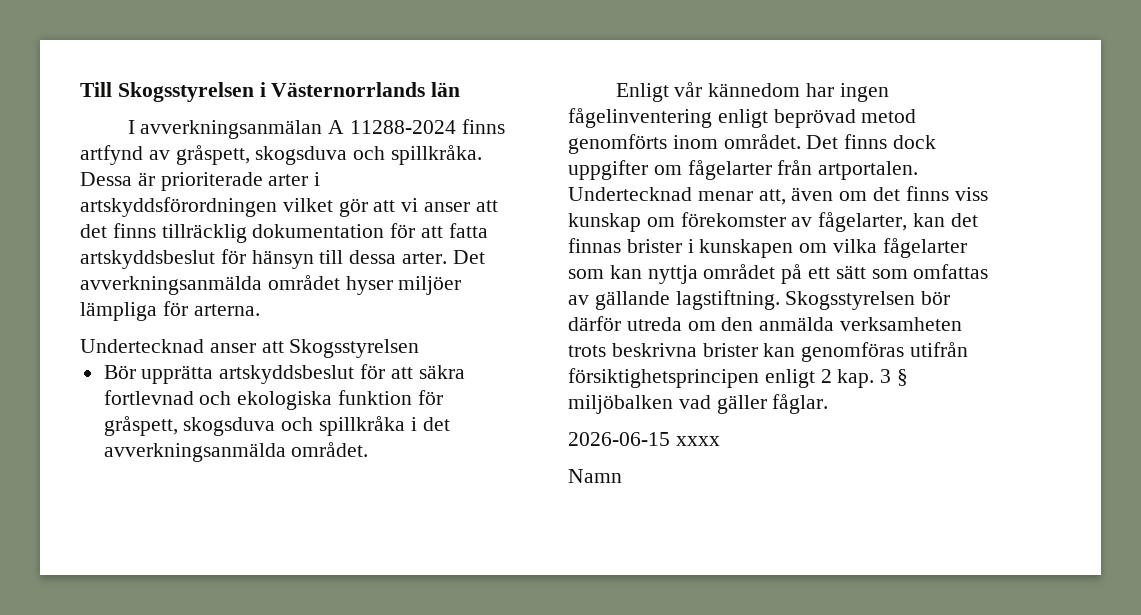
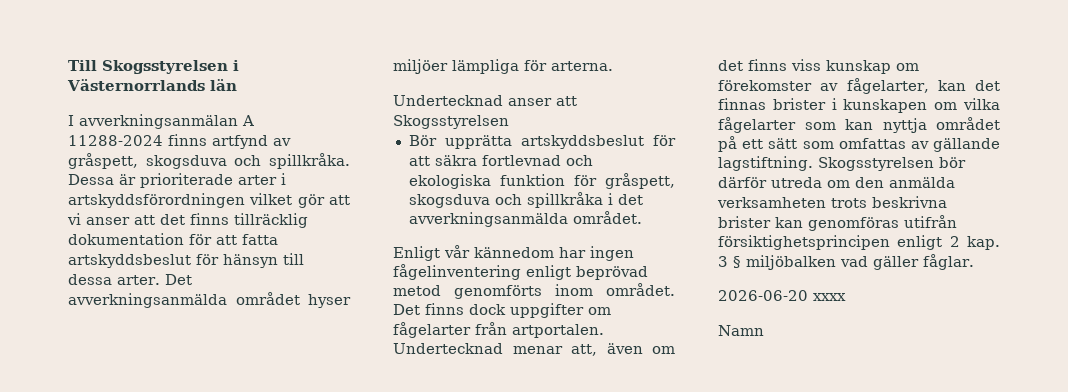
- 2026-06-15 xxxx
+ 2026-06-20 xxxx

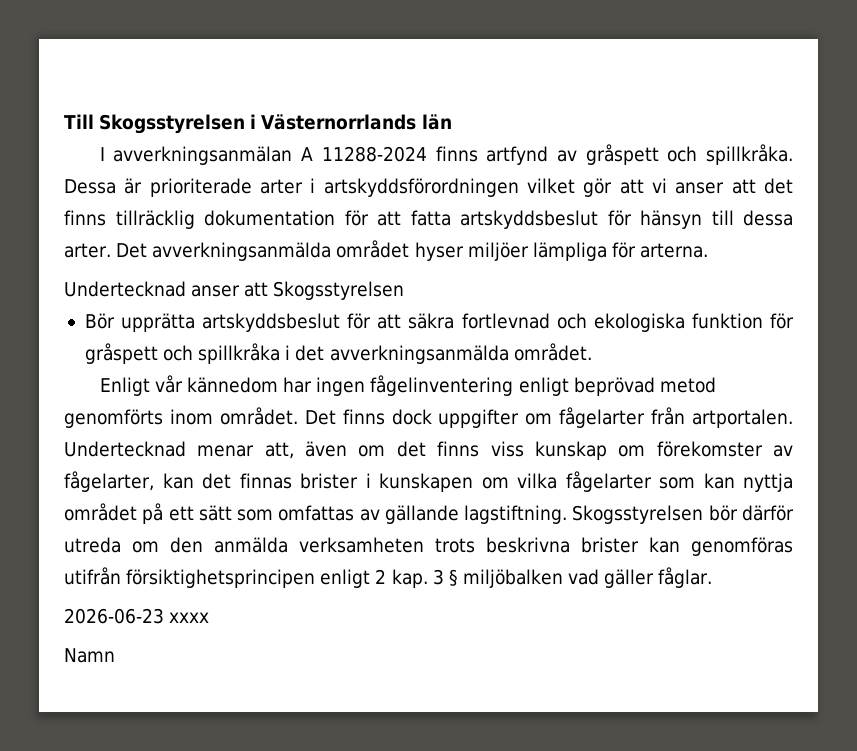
- I avverkningsanmälan A 11288-2024 finns artfynd av gråspett, skogsduva och spillkråka.
+ I avverkningsanmälan A 11288-2024 finns artfynd av gråspett och spillkråka.
- Bör upprätta artskyddsbeslut för att säkra fortlevnad och ekologiska funktion för gråspett, skogsduva och spillkråka i det avverkningsanmälda området.
+ Bör upprätta artskyddsbeslut för att säkra fortlevnad och ekologiska funktion för gråspett och spillkråka i det avverkningsanmälda området.
- 2026-06-20 xxxx
+ 2026-06-23 xxxx

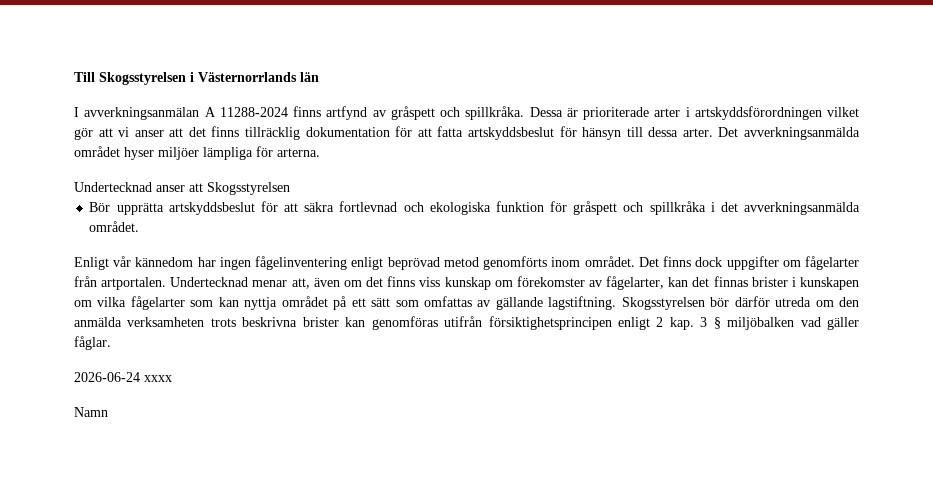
- 2026-06-23 xxxx
+ 2026-06-24 xxxx

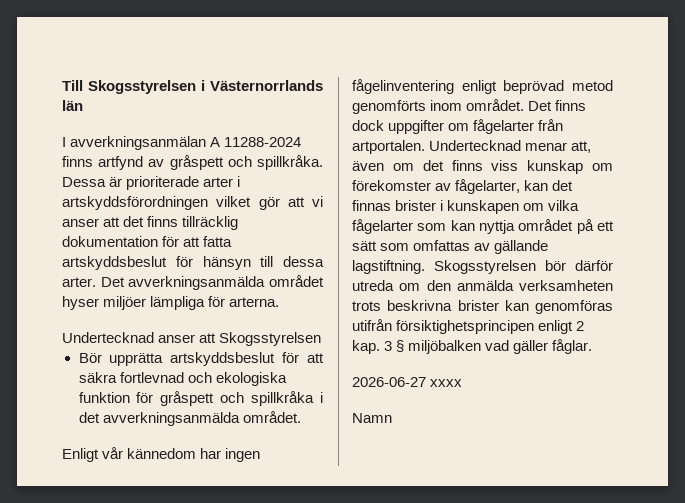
- 2026-06-24 xxxx
+ 2026-06-27 xxxx

